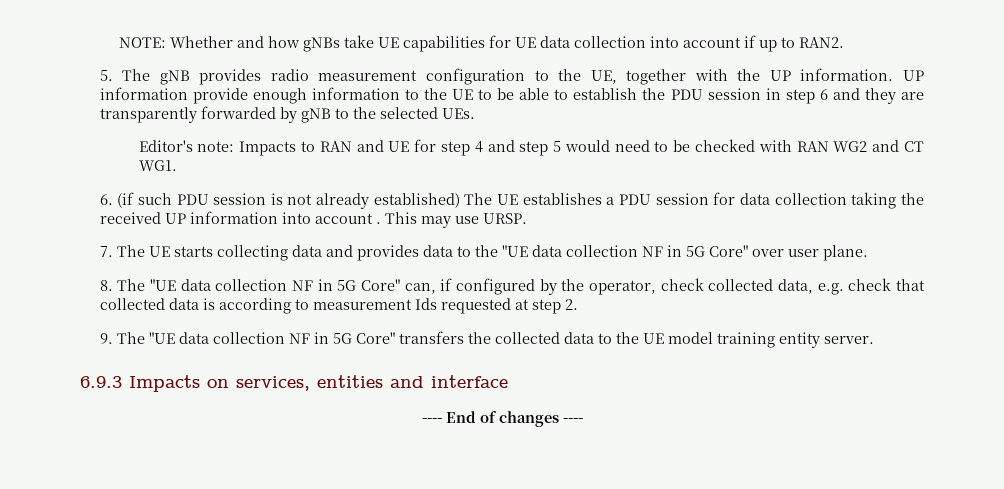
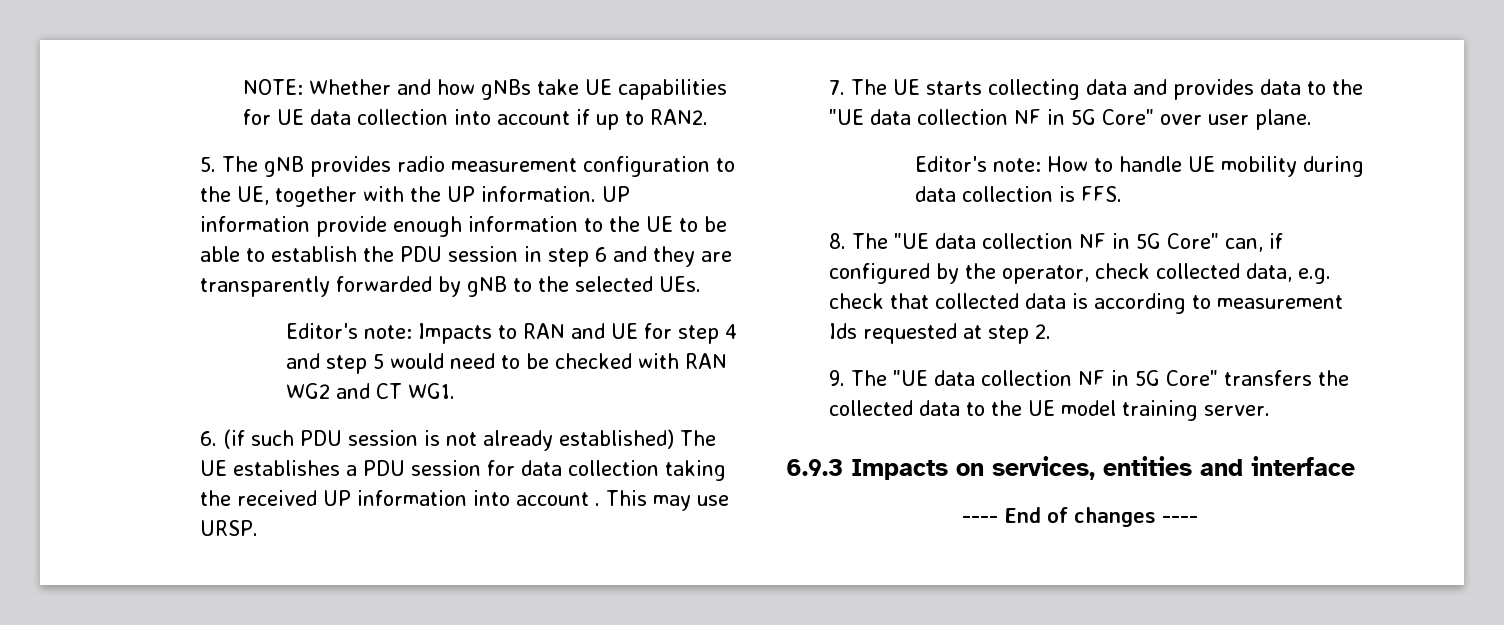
+ Editor's note: How to handle UE mobility during data collection is FFS.
- 9. The "UE data collection NF in 5G Core" transfers the collected data to the UE model training entity server.
+ 9. The "UE data collection NF in 5G Core" transfers the collected data to the UE model training server.

